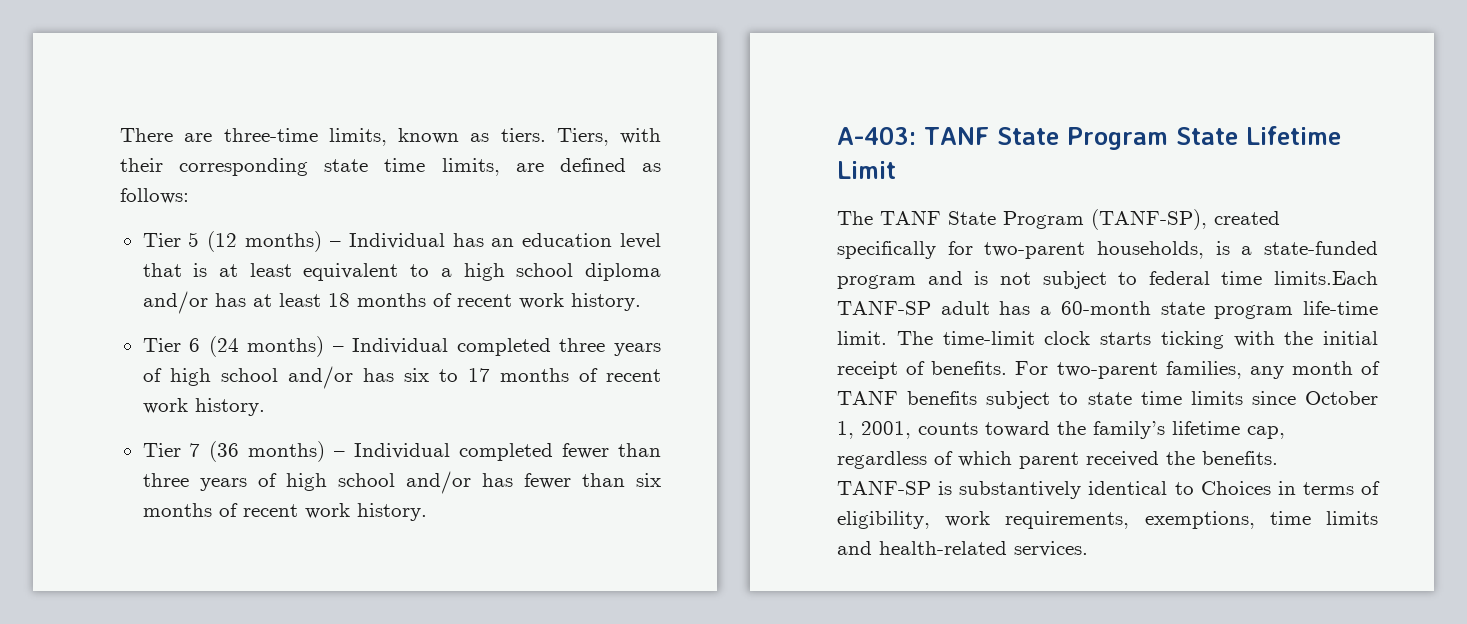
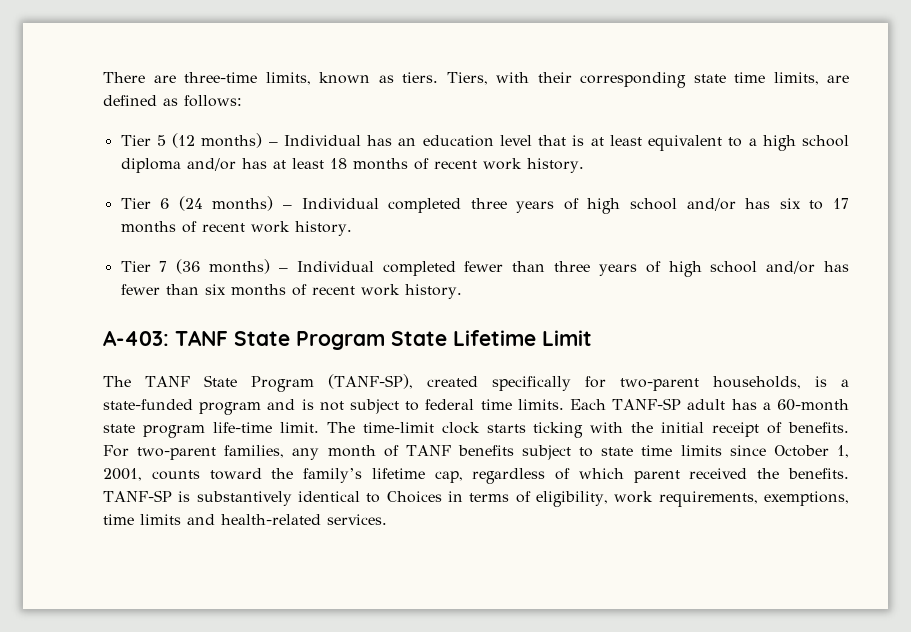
- The TANF State Program (TANF-SP), created specifically for two-parent households, is a state-funded program and is not subject to federal time limits.Each TANF-SP adult has a 60-month state program life-time limit.
+ The TANF State Program (TANF-SP), created specifically for two-parent households, is a state-funded program and is not subject to federal time limits. Each TANF-SP adult has a 60-month state program life-time limit.

